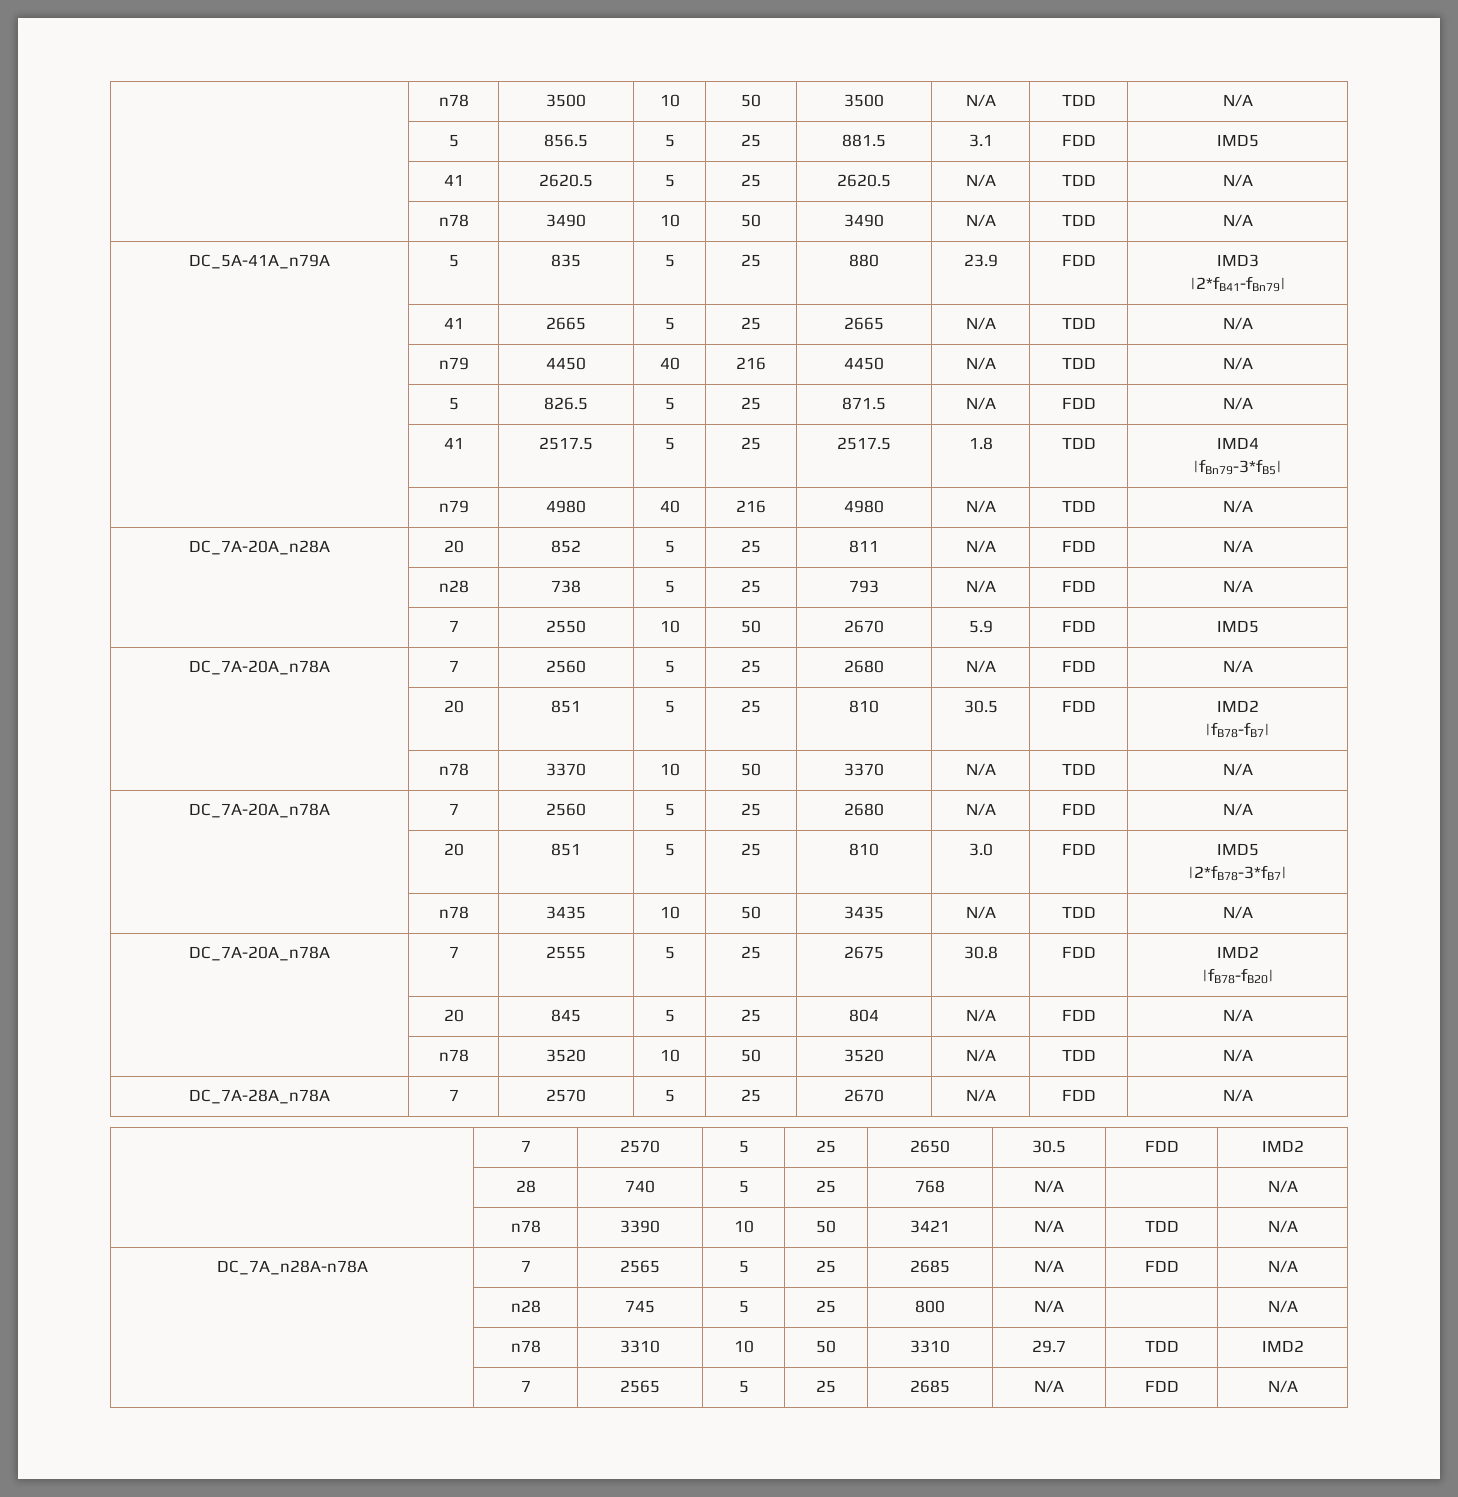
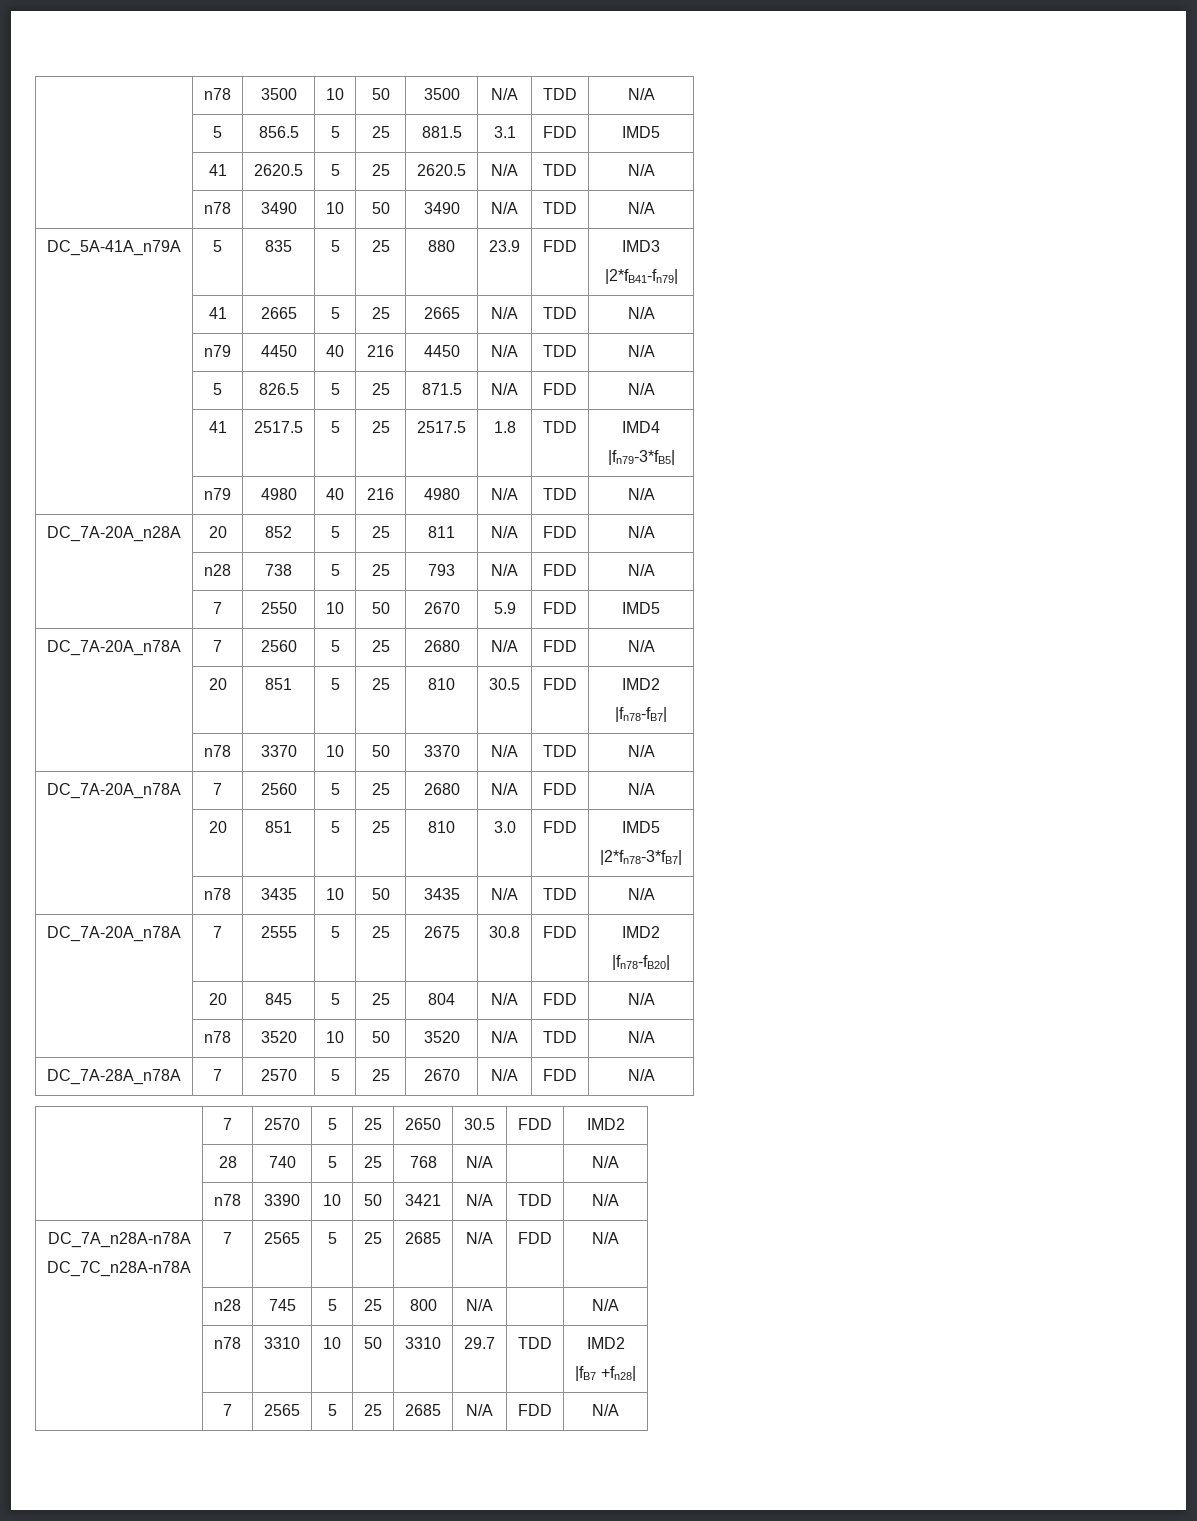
  DC_5A-41A_n79A | 5 | 835 | 5 | 25 | 880 | 23.9 | FDD | IMD3
- |2*fB41-fBn79|
+ |2*fB41-fn79|
  | 41 | 2517.5 | 5 | 25 | 2517.5 | 1.8 | TDD | IMD4
- |fBn79-3*fB5|
+ |fn79-3*fB5|
  | 20 | 851 | 5 | 25 | 810 | 30.5 | FDD | IMD2
- |fB78-fB7|
+ |fn78-fB7|
  | 20 | 851 | 5 | 25 | 810 | 3.0 | FDD | IMD5
- |2*fB78-3*fB7|
+ |2*fn78-3*fB7|
  DC_7A-20A_n78A | 7 | 2555 | 5 | 25 | 2675 | 30.8 | FDD | IMD2
- |fB78-fB20|
+ |fn78-fB20|
- DC_7A_n28A-n78A | 7 | 2565 | 5 | 25 | 2685 | N/A | FDD | N/A
+ DC_7A_n28A-n78A
+ DC_7C_n28A-n78A | 7 | 2565 | 5 | 25 | 2685 | N/A | FDD | N/A
  | n78 | 3310 | 10 | 50 | 3310 | 29.7 | TDD | IMD2
+ |fB7 +fn28|

